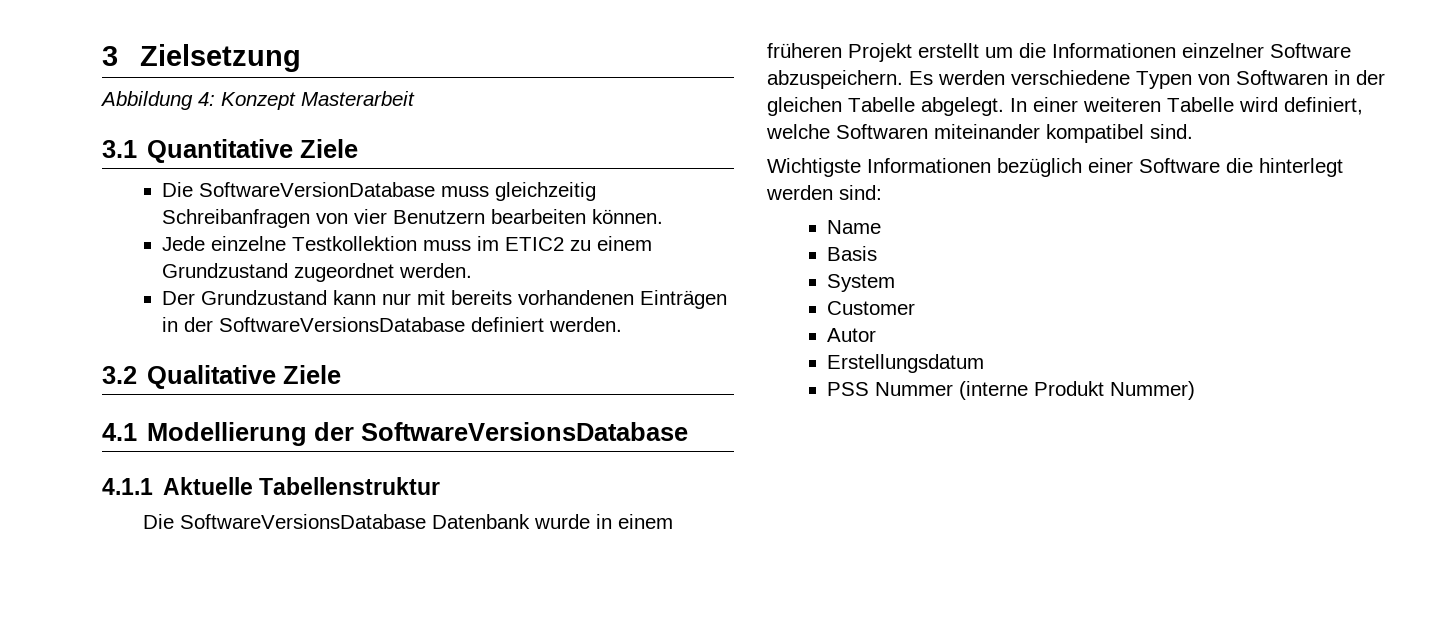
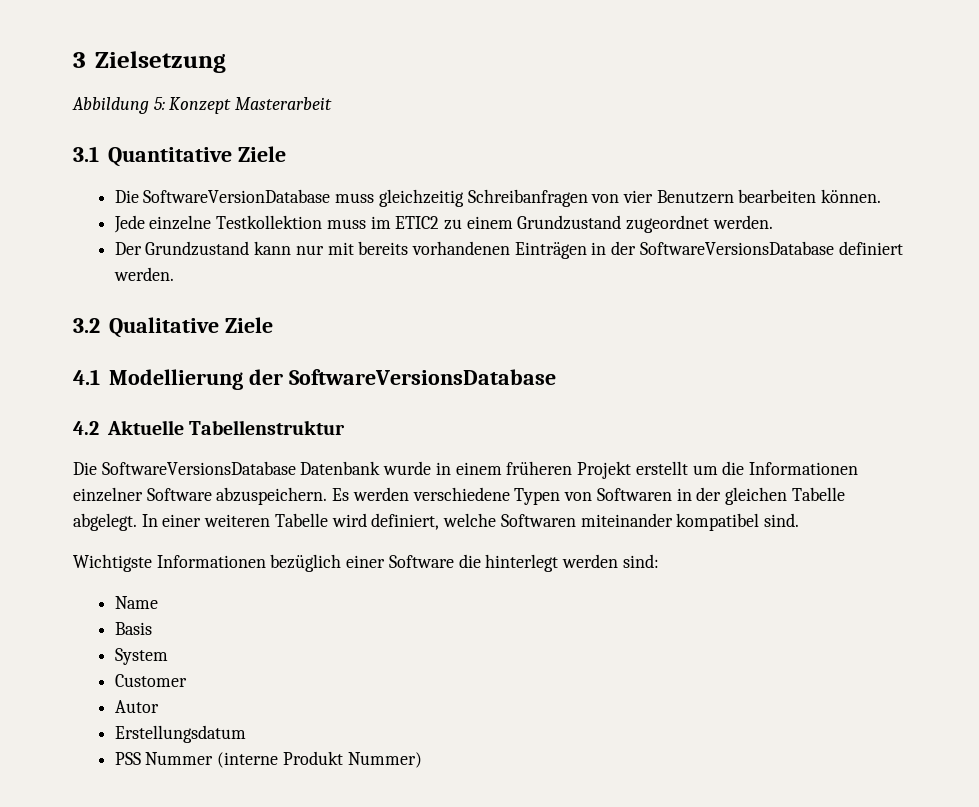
- Abbildung 4: Konzept Masterarbeit
+ Abbildung 5: Konzept Masterarbeit
- 4.1.1 Aktuelle Tabellenstruktur
+ 4.2 Aktuelle Tabellenstruktur

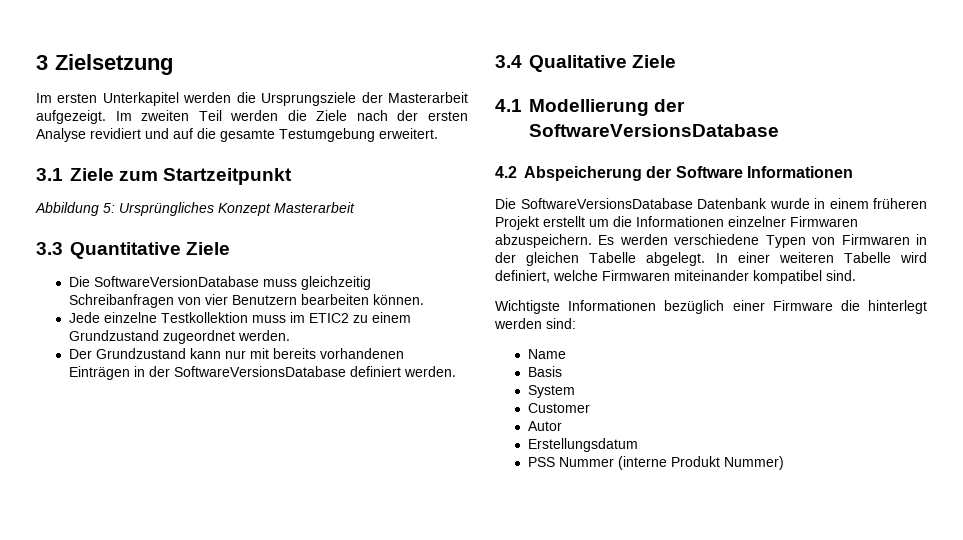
+ Im ersten Unterkapitel werden die Ursprungsziele der Masterarbeit aufgezeigt. Im zweiten Teil werden die Ziele nach der ersten Analyse revidiert und auf die gesamte Testumgebung erweitert.
+ 3.1 Ziele zum Startzeitpunkt
- Abbildung 5: Konzept Masterarbeit
+ Abbildung 5: Ursprüngliches Konzept Masterarbeit
- 3.1 Quantitative Ziele
+ 3.3 Quantitative Ziele
- 3.2 Qualitative Ziele
+ 3.4 Qualitative Ziele
- 4.2 Aktuelle Tabellenstruktur
+ 4.2 Abspeicherung der Software Informationen
- Die SoftwareVersionsDatabase Datenbank wurde in einem früheren Projekt erstellt um die Informationen einzelner Software abzuspeichern.
+ Die SoftwareVersionsDatabase Datenbank wurde in einem früheren Projekt erstellt um die Informationen einzelner Firmwaren abzuspeichern.
- Es werden verschiedene Typen von Softwaren in der gleichen Tabelle abgelegt.
+ Es werden verschiedene Typen von Firmwaren in der gleichen Tabelle abgelegt.
- In einer weiteren Tabelle wird definiert, welche Softwaren miteinander kompatibel sind.
+ In einer weiteren Tabelle wird definiert, welche Firmwaren miteinander kompatibel sind.
- Wichtigste Informationen bezüglich einer Software die hinterlegt werden sind:
+ Wichtigste Informationen bezüglich einer Firmware die hinterlegt werden sind:

